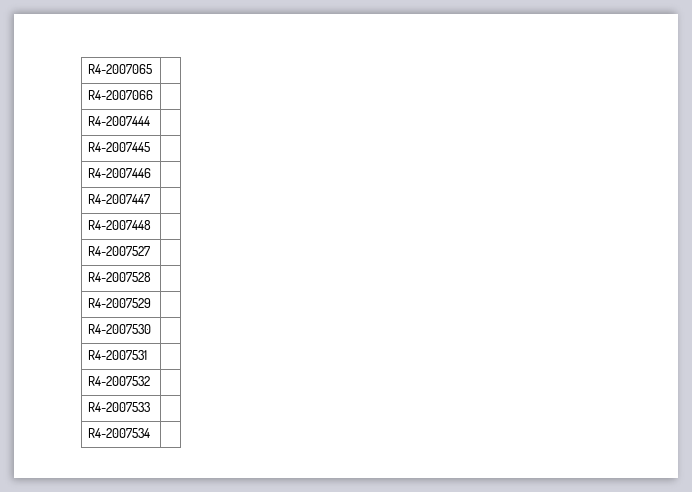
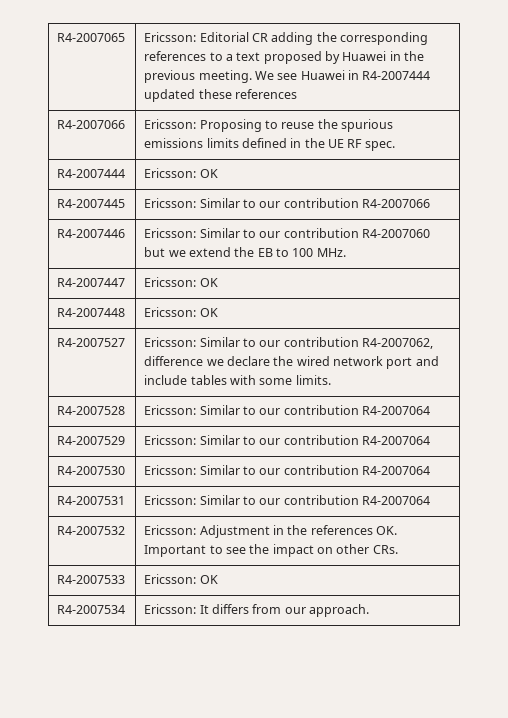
- R4-2007065 |
- R4-2007066 |
+ R4-2007065 | Ericsson: Editorial CR adding the corresponding references to a text proposed by Huawei in the previous meeting. We see Huawei in R4-2007444 updated these references
+ R4-2007066 | Ericsson: Proposing to reuse the spurious emissions limits defined in the UE RF spec.
- R4-2007444 |
+ R4-2007444 | Ericsson: OK
- R4-2007445 |
- R4-2007446 |
+ R4-2007445 | Ericsson: Similar to our contribution R4-2007066
+ R4-2007446 | Ericsson: Similar to our contribution R4-2007060 but we extend the EB to 100 MHz.
- R4-2007447 |
+ R4-2007447 | Ericsson: OK
- R4-2007448 |
+ R4-2007448 | Ericsson: OK
- R4-2007527 |
- R4-2007528 |
- R4-2007529 |
- R4-2007530 |
- R4-2007531 |
- R4-2007532 |
+ R4-2007527 | Ericsson: Similar to our contribution R4-2007062, difference we declare the wired network port and include tables with some limits.
+ R4-2007528 | Ericsson: Similar to our contribution R4-2007064
+ R4-2007529 | Ericsson: Similar to our contribution R4-2007064
+ R4-2007530 | Ericsson: Similar to our contribution R4-2007064
+ R4-2007531 | Ericsson: Similar to our contribution R4-2007064
+ R4-2007532 | Ericsson: Adjustment in the references OK. Important to see the impact on other CRs.
- R4-2007533 |
+ R4-2007533 | Ericsson: OK
- R4-2007534 |
+ R4-2007534 | Ericsson: It differs from our approach.

